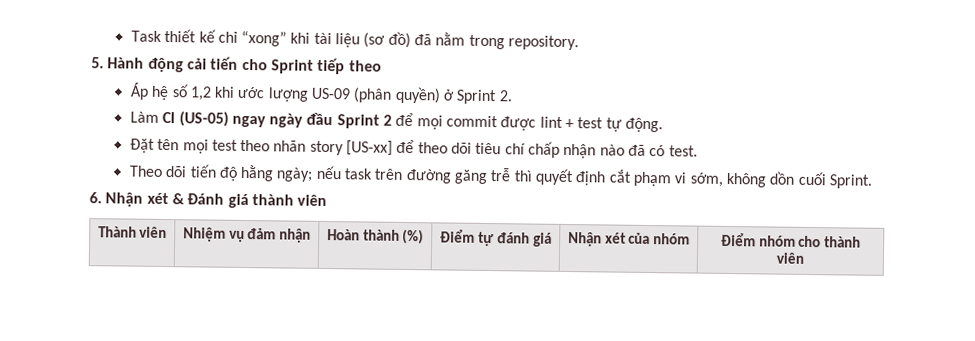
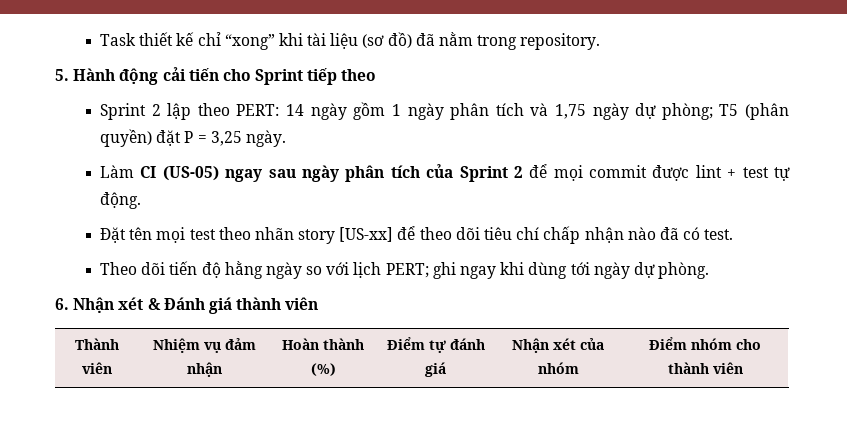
- Áp hệ số 1,2 khi ước lượng US-09 (phân quyền) ở Sprint 2.
+ Sprint 2 lập theo PERT: 14 ngày gồm 1 ngày phân tích và 1,75 ngày dự phòng; T5 (phân quyền) đặt P = 3,25 ngày.
- Làm CI (US-05) ngay ngày đầu Sprint 2 để mọi commit được lint + test tự động.
+ Làm CI (US-05) ngay sau ngày phân tích của Sprint 2 để mọi commit được lint + test tự động.
- Theo dõi tiến độ hằng ngày; nếu task trên đường găng trễ thì quyết định cắt phạm vi sớm, không dồn cuối Sprint.
+ Theo dõi tiến độ hằng ngày so với lịch PERT; ghi ngay khi dùng tới ngày dự phòng.

